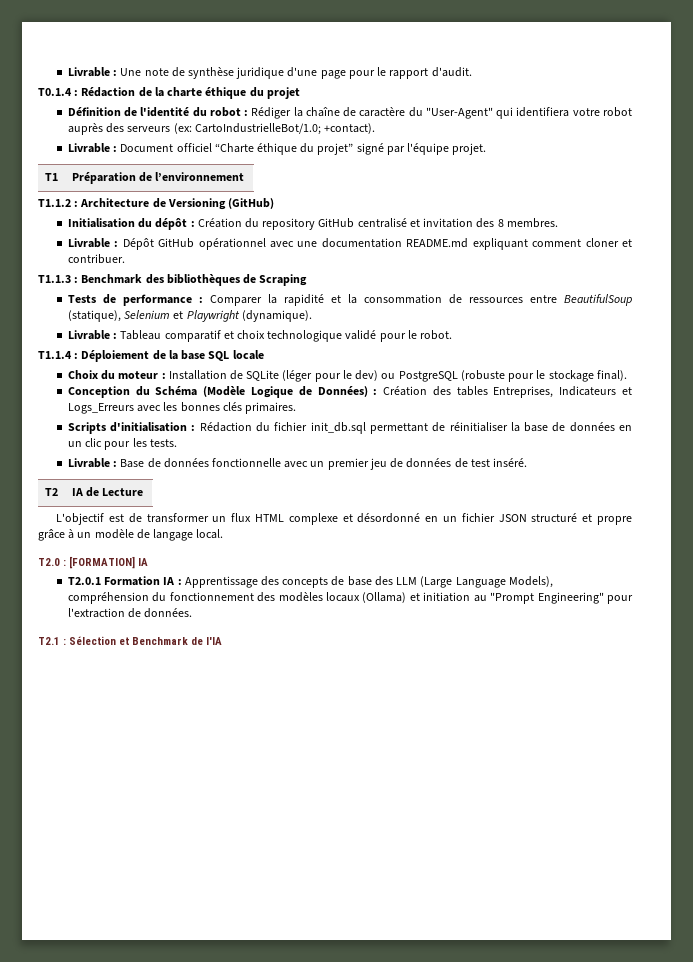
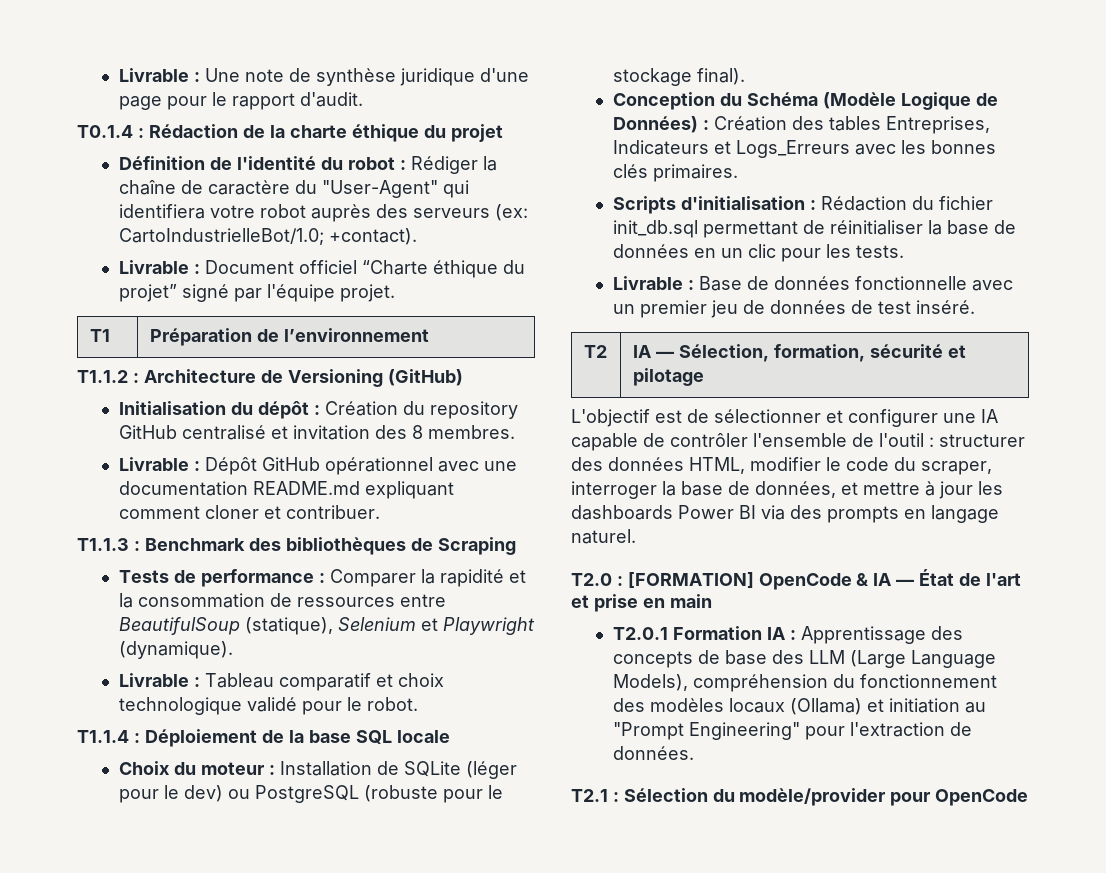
- T2 | IA de Lecture
- L'objectif est de transformer un flux HTML complexe et désordonné en un fichier JSON structuré et propre grâce à un modèle de langage local.
+ T2 | IA — Sélection, formation, sécurité et pilotage
+ L'objectif est de sélectionner et configurer une IA capable de contrôler l'ensemble de l'outil : structurer des données HTML, modifier le code du scraper, interroger la base de données, et mettre à jour les dashboards Power BI via des prompts en langage naturel.
- T2.0 : [FORMATION] IA
+ T2.0 : [FORMATION] OpenCode & IA — État de l'art et prise en main
- T2.1 : Sélection et Benchmark de l'IA
+ T2.1 : Sélection du modèle/provider pour OpenCode

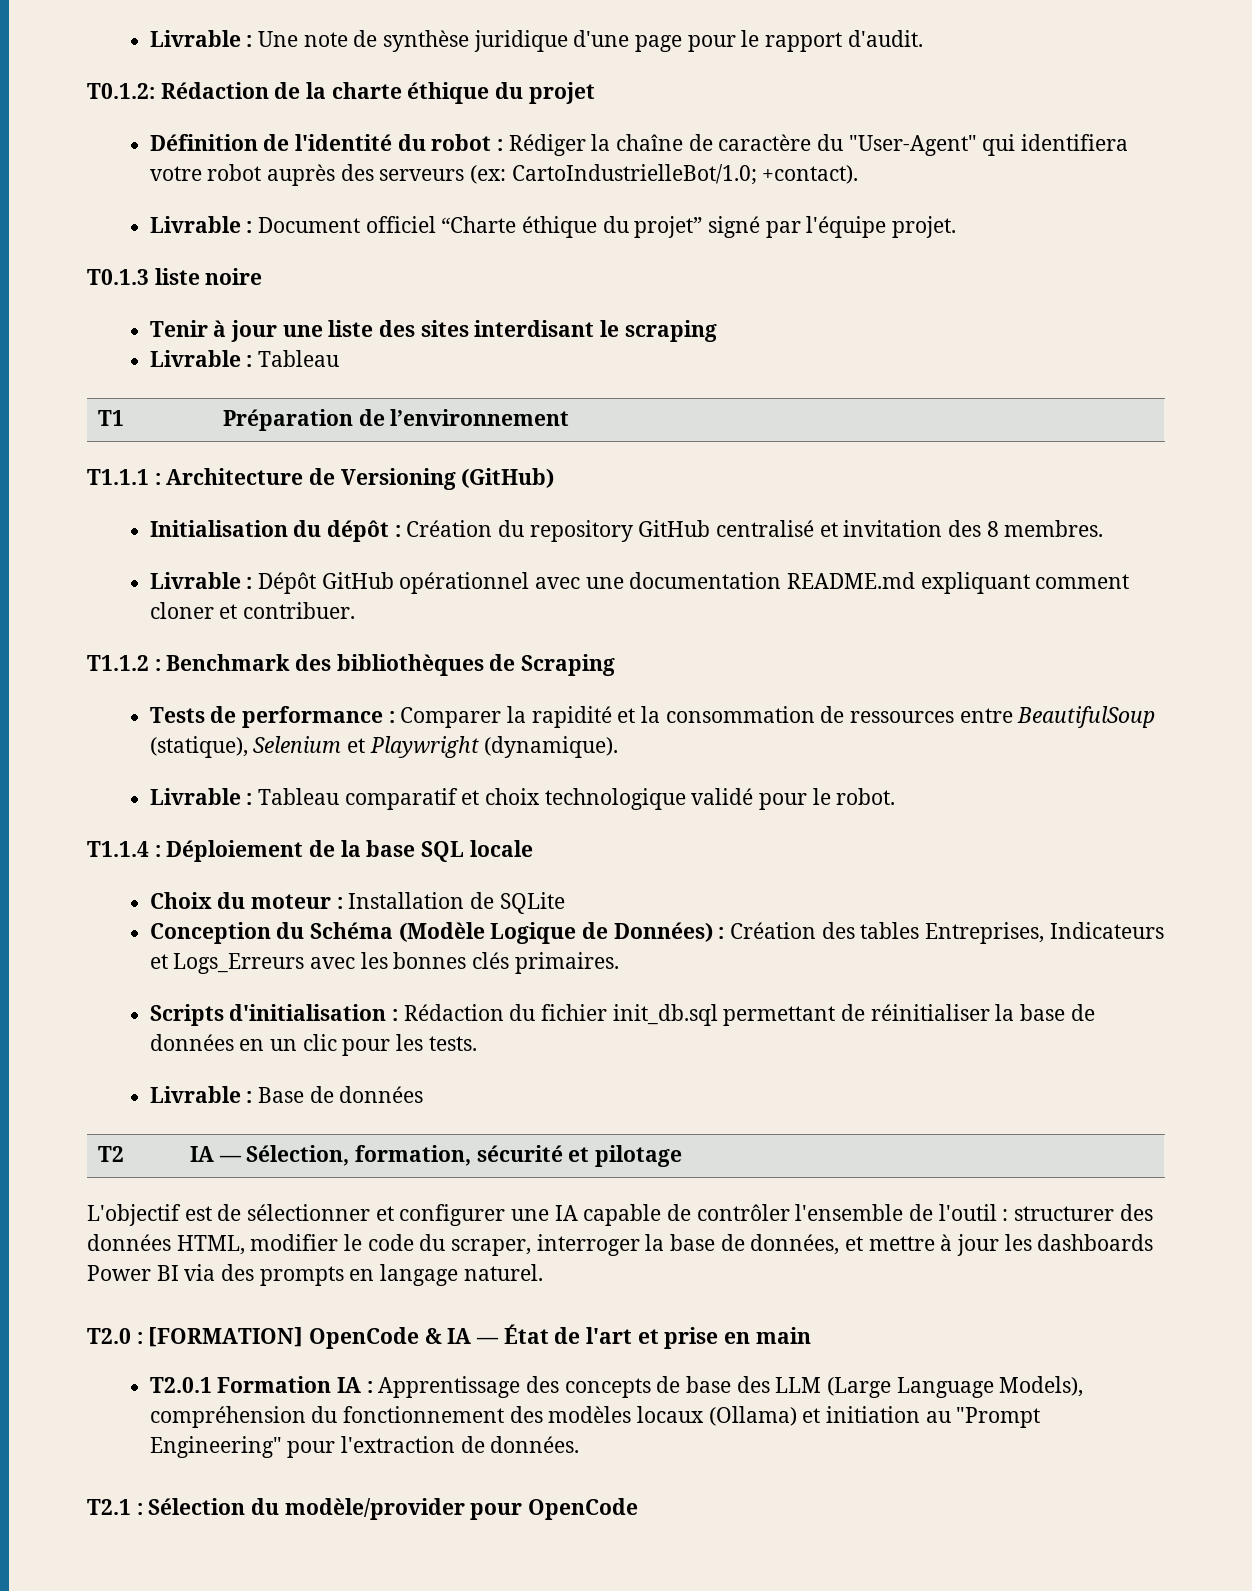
- T0.1.4 : Rédaction de la charte éthique du projet
+ T0.1.2: Rédaction de la charte éthique du projet
+ T0.1.3 liste noire
+ Tenir à jour une liste des sites interdisant le scraping
+ Livrable : Tableau
- T1.1.2 : Architecture de Versioning (GitHub)
+ T1.1.1 : Architecture de Versioning (GitHub)
- T1.1.3 : Benchmark des bibliothèques de Scraping
+ T1.1.2 : Benchmark des bibliothèques de Scraping
- Choix du moteur : Installation de SQLite (léger pour le dev) ou PostgreSQL (robuste pour le stockage final).
+ Choix du moteur : Installation de SQLite
- Livrable : Base de données fonctionnelle avec un premier jeu de données de test inséré.
+ Livrable : Base de données

